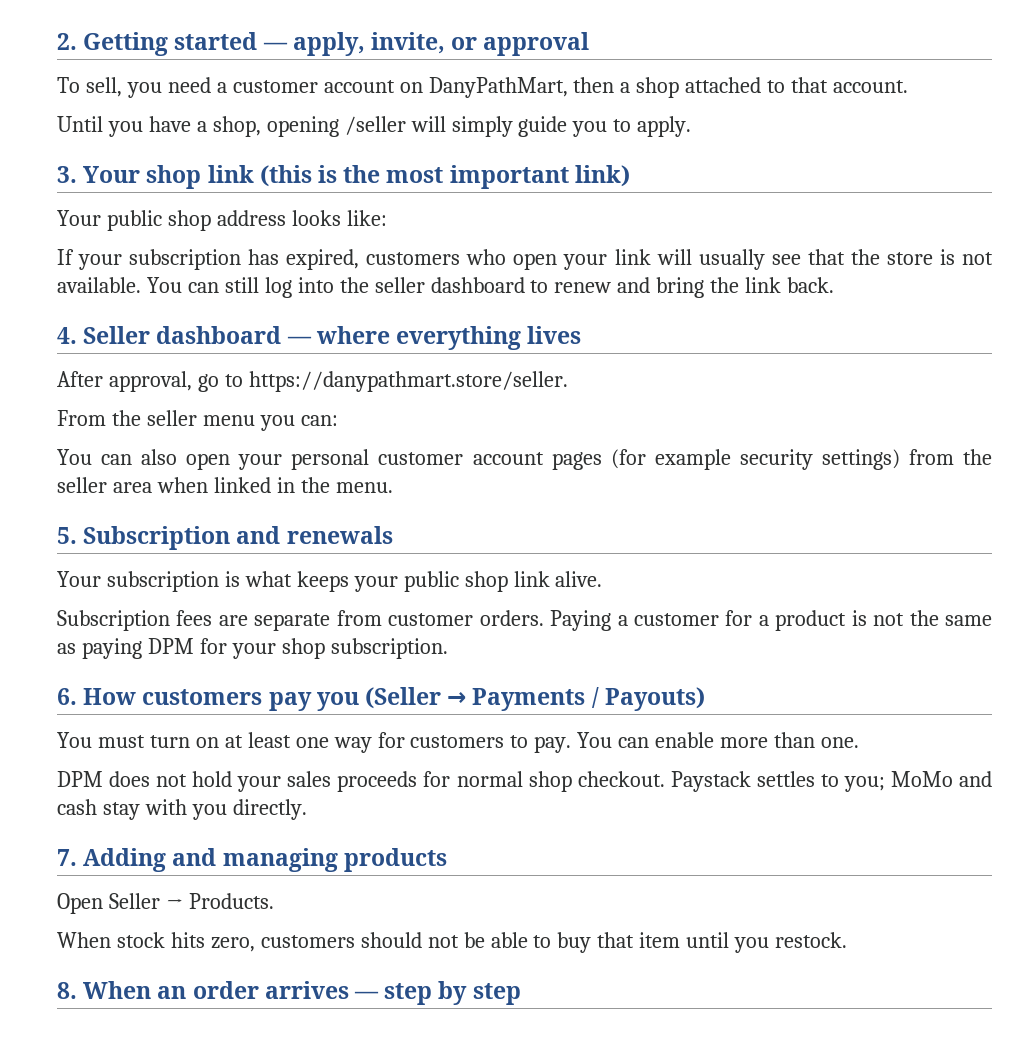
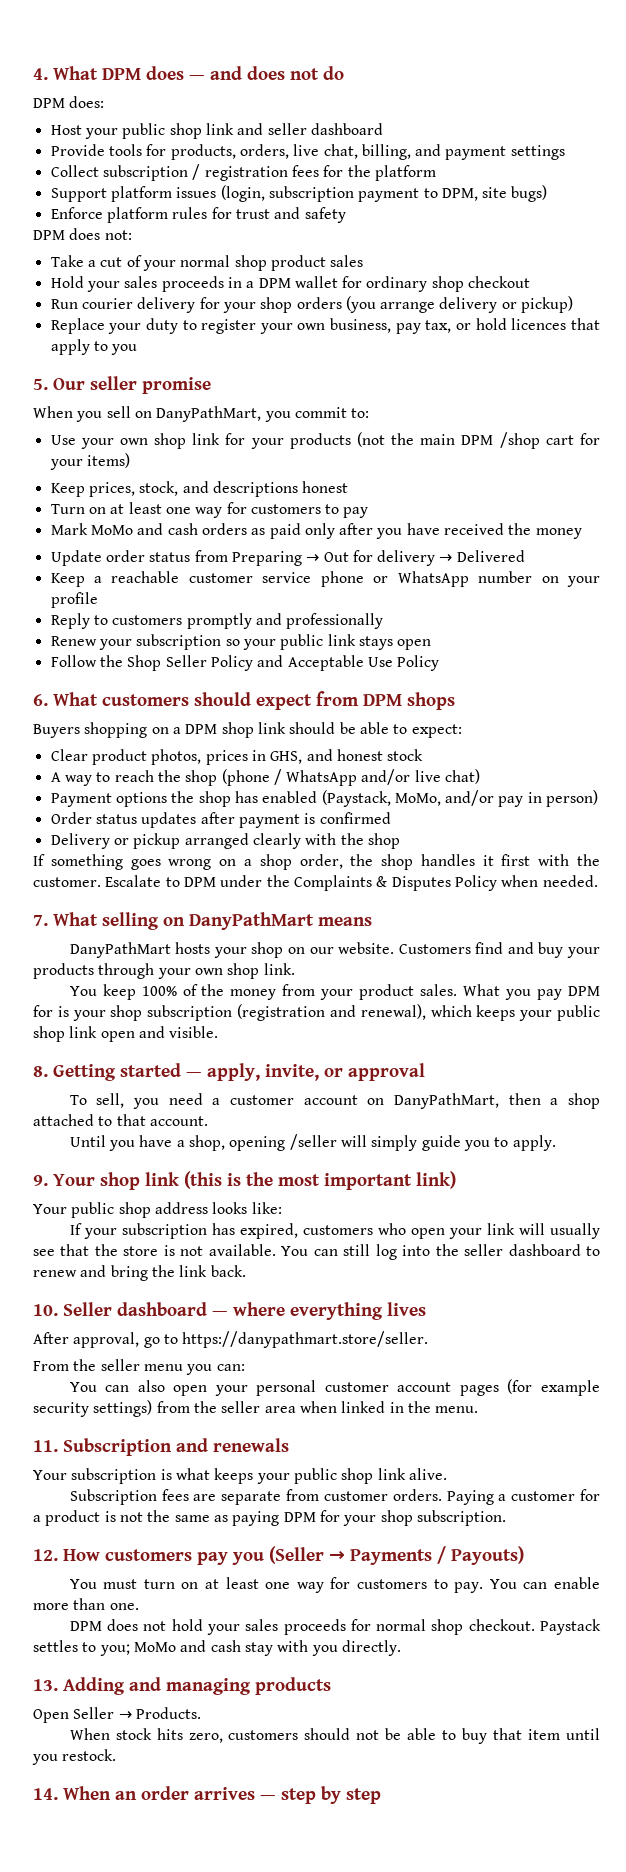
- 2. Getting started — apply, invite, or approval
+ 4. What DPM does — and does not do
+ DPM does:
+ Host your public shop link and seller dashboard
+ Provide tools for products, orders, live chat, billing, and payment settings
+ Collect subscription / registration fees for the platform
+ Support platform issues (login, subscription payment to DPM, site bugs)
+ Enforce platform rules for trust and safety
+ DPM does not:
+ Take a cut of your normal shop product sales
+ Hold your sales proceeds in a DPM wallet for ordinary shop checkout
+ Run courier delivery for your shop orders (you arrange delivery or pickup)
+ Replace your duty to register your own business, pay tax, or hold licences that apply to you
+ 5. Our seller promise
+ When you sell on DanyPathMart, you commit to:
+ Use your own shop link for your products (not the main DPM /shop cart for your items)
+ Keep prices, stock, and descriptions honest
+ Turn on at least one way for customers to pay
+ Mark MoMo and cash orders as paid only after you have received the money
+ Update order status from Preparing → Out for delivery → Delivered
+ Keep a reachable customer service phone or WhatsApp number on your profile
+ Reply to customers promptly and professionally
+ Renew your subscription so your public link stays open
+ Follow the Shop Seller Policy and Acceptable Use Policy
+ 6. What customers should expect from DPM shops
+ Buyers shopping on a DPM shop link should be able to expect:
+ Clear product photos, prices in GHS, and honest stock
+ A way to reach the shop (phone / WhatsApp and/or live chat)
+ Payment options the shop has enabled (Paystack, MoMo, and/or pay in person)
+ Order status updates after payment is confirmed
+ Delivery or pickup arranged clearly with the shop
+ If something goes wrong on a shop order, the shop handles it first with the customer. Escalate to DPM under the Complaints & Disputes Policy when needed.
+ 7. What selling on DanyPathMart means
+ DanyPathMart hosts your shop on our website. Customers find and buy your products through your own shop link.
+ You keep 100% of the money from your product sales. What you pay DPM for is your shop subscription (registration and renewal), which keeps your public shop link open and visible.
+ 8. Getting started — apply, invite, or approval
- 3. Your shop link (this is the most important link)
+ 9. Your shop link (this is the most important link)
- 4. Seller dashboard — where everything lives
+ 10. Seller dashboard — where everything lives
- 5. Subscription and renewals
+ 11. Subscription and renewals
- 6. How customers pay you (Seller → Payments / Payouts)
+ 12. How customers pay you (Seller → Payments / Payouts)
- 7. Adding and managing products
+ 13. Adding and managing products
- 8. When an order arrives — step by step
+ 14. When an order arrives — step by step

